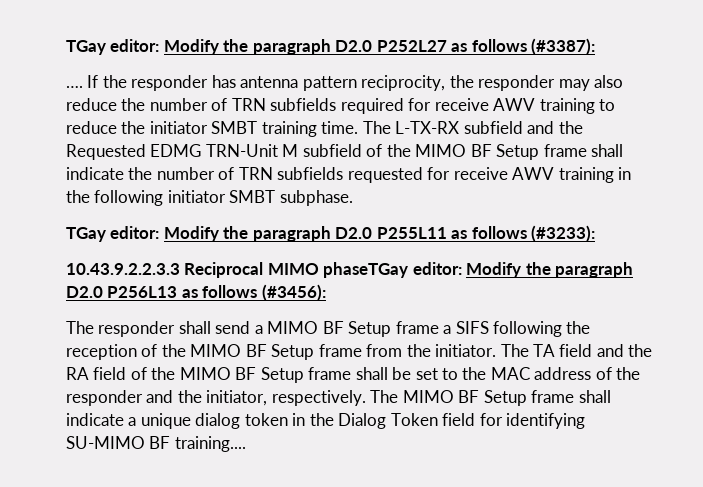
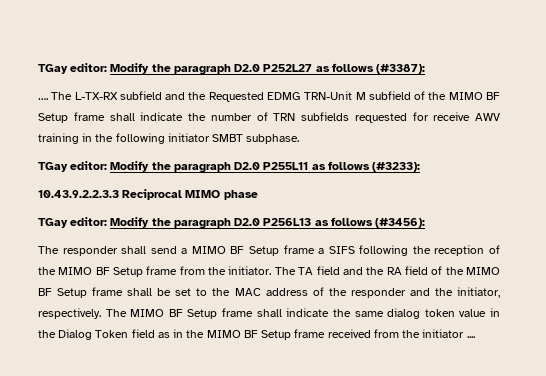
- If the responder has antenna pattern reciprocity, the responder may also reduce the number of TRN subfields required for receive AWV training to reduce the initiator SMBT training time.
- 10.43.9.2.2.3.3 Reciprocal MIMO phaseTGay editor: Modify the paragraph D2.0 P256L13 as follows (#3456):
+ 10.43.9.2.2.3.3 Reciprocal MIMO phase
+ TGay editor: Modify the paragraph D2.0 P256L13 as follows (#3456):
- The MIMO BF Setup frame shall indicate a unique dialog token in the Dialog Token field for identifying SU-MIMO BF training....
+ The MIMO BF Setup frame shall indicate the same dialog token value in the Dialog Token field as in the MIMO BF Setup frame received from the initiator ....

